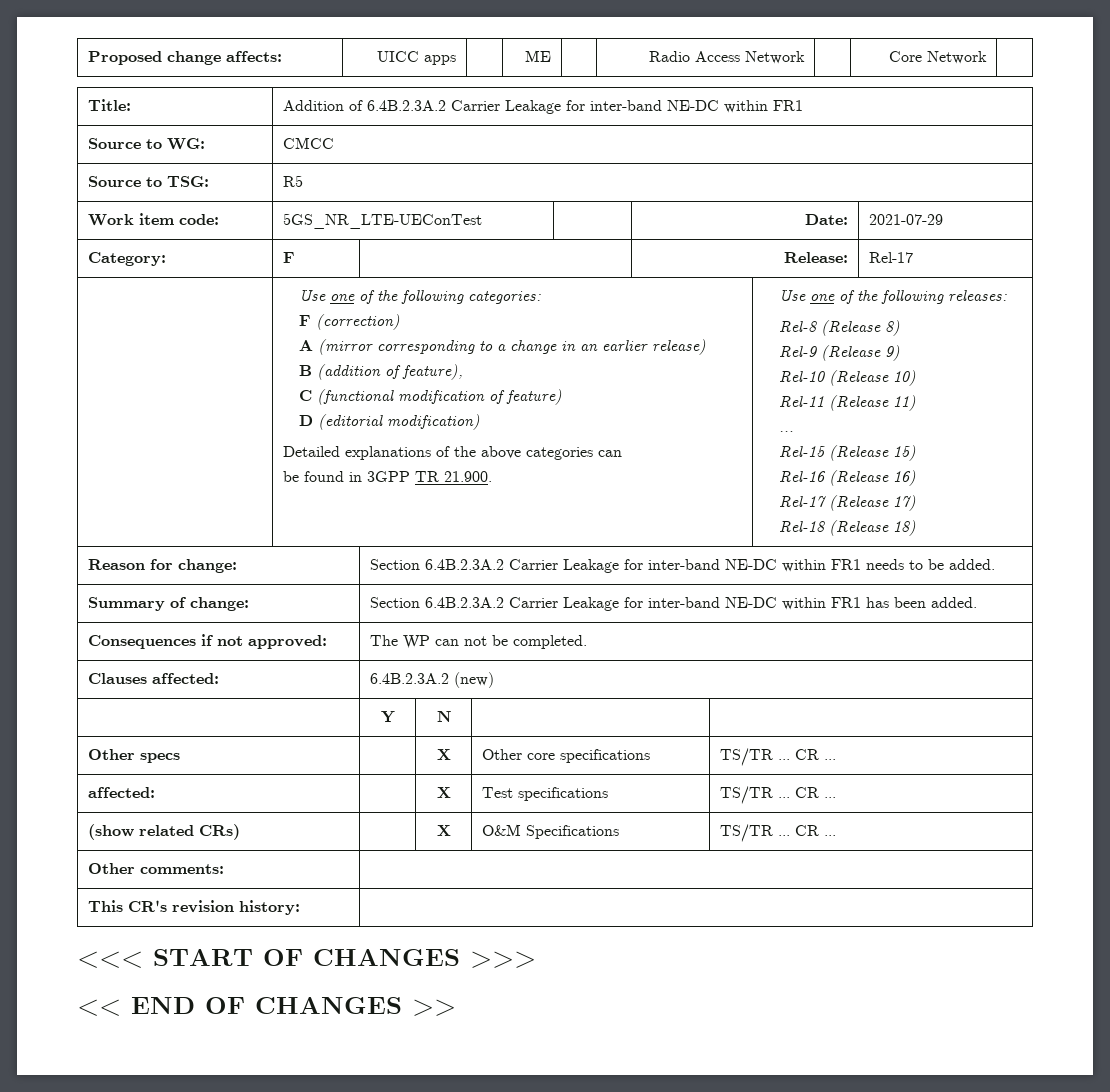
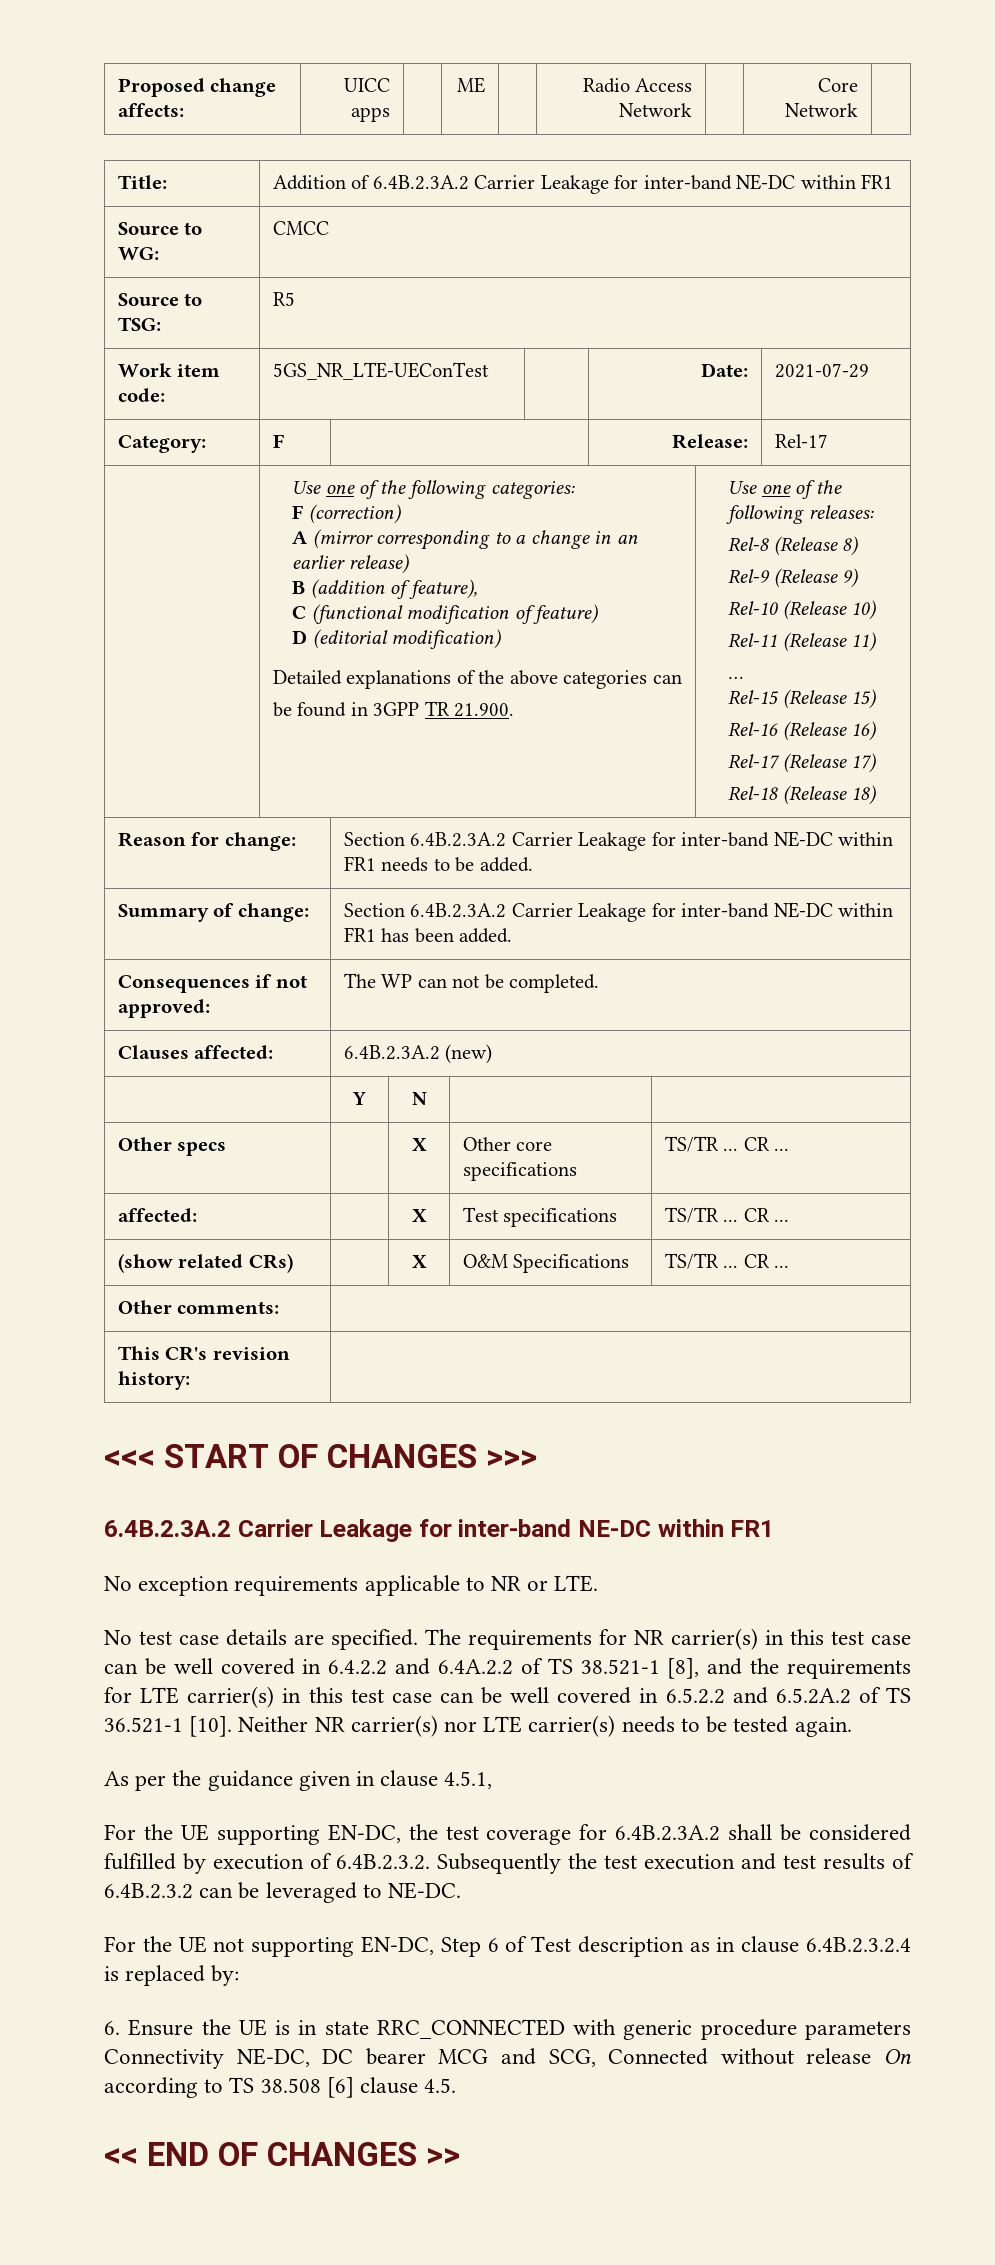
  <<< START OF CHANGES >>>
+ 6.4B.2.3A.2 Carrier Leakage for inter-band NE-DC within FR1
+ No exception requirements applicable to NR or LTE.
+ No test case details are specified. The requirements for NR carrier(s) in this test case can be well covered in 6.4.2.2 and 6.4A.2.2 of TS 38.521-1 [8], and the requirements for LTE carrier(s) in this test case can be well covered in 6.5.2.2 and 6.5.2A.2 of TS 36.521-1 [10]. Neither NR carrier(s) nor LTE carrier(s) needs to be tested again.
+ As per the guidance given in clause 4.5.1,
+ For the UE supporting EN-DC, the test coverage for 6.4B.2.3A.2 shall be considered fulfilled by execution of 6.4B.2.3.2. Subsequently the test execution and test results of 6.4B.2.3.2 can be leveraged to NE-DC.
+ For the UE not supporting EN-DC, Step 6 of Test description as in clause 6.4B.2.3.2.4 is replaced by:
+ 6. Ensure the UE is in state RRC_CONNECTED with generic procedure parameters Connectivity NE-DC, DC bearer MCG and SCG, Connected without release On according to TS 38.508 [6] clause 4.5.

